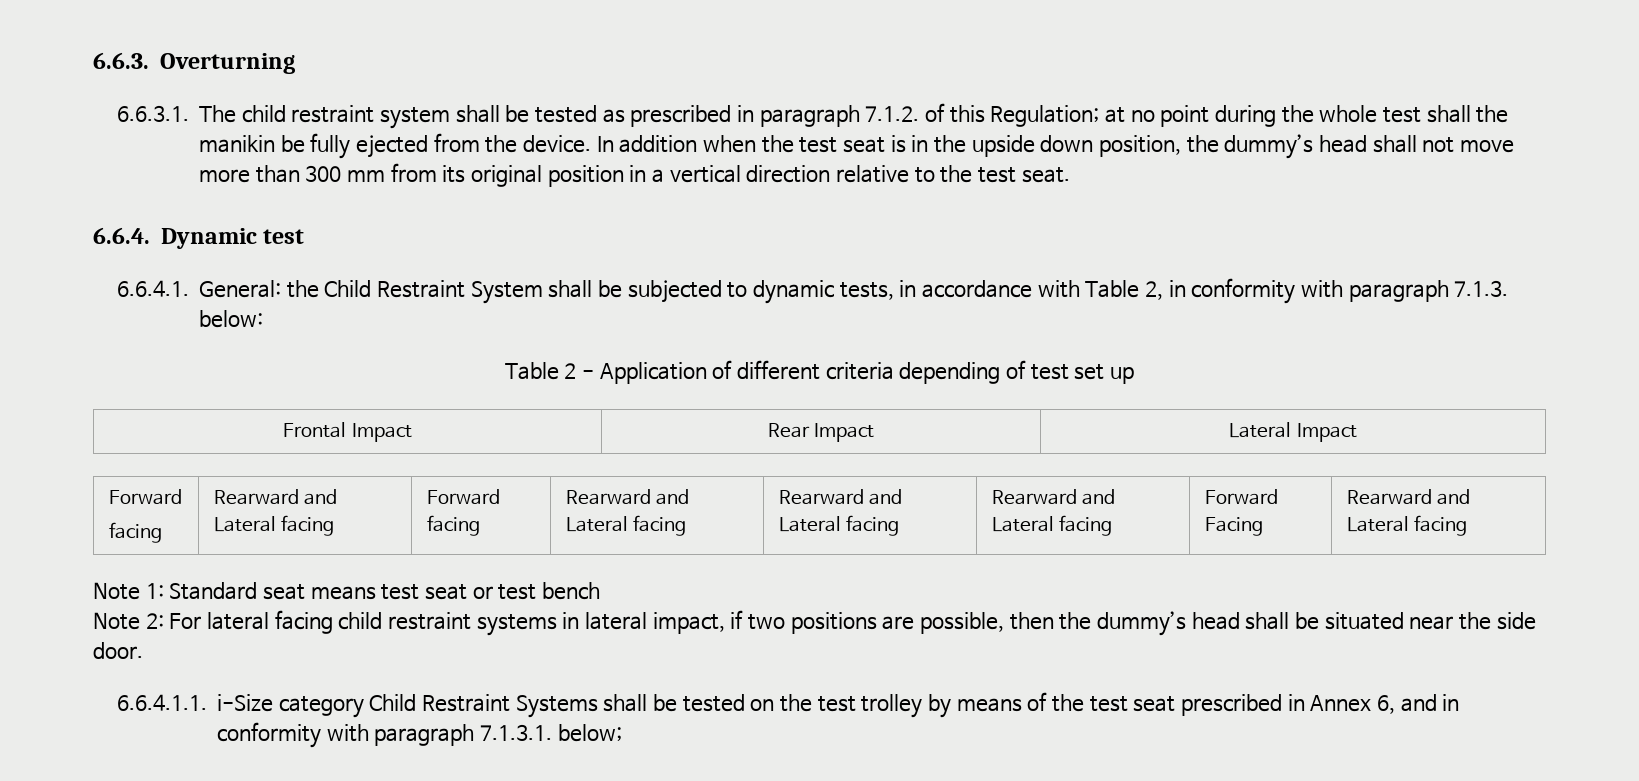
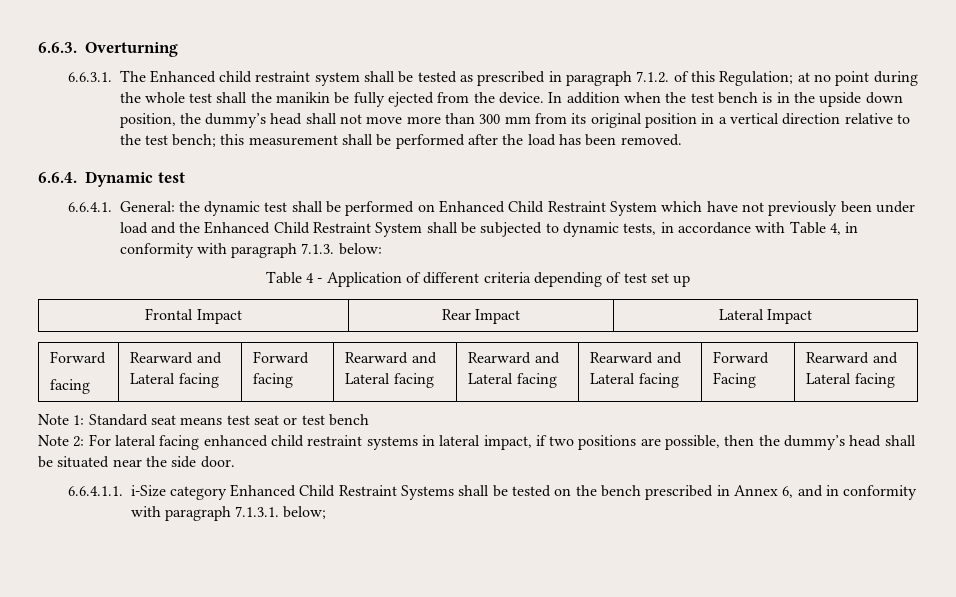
- 6.6.3.1. The child restraint system shall be tested as prescribed in paragraph 7.1.2. of this Regulation; at no point during the whole test shall the manikin be fully ejected from the device.
+ 6.6.3.1. The Enhanced child restraint system shall be tested as prescribed in paragraph 7.1.2. of this Regulation; at no point during the whole test shall the manikin be fully ejected from the device.
- In addition when the test seat is in the upside down position, the dummy’s head shall not move more than 300 mm from its original position in a vertical direction relative to the test seat.
+ In addition when the test bench is in the upside down position, the dummy’s head shall not move more than 300 mm from its original position in a vertical direction relative to the test bench; this measurement shall be performed after the load has been removed.
- 6.6.4.1. General: the Child Restraint System shall be subjected to dynamic tests, in accordance with Table 2, in conformity with paragraph 7.1.3. below:
+ 6.6.4.1. General: the dynamic test shall be performed on Enhanced Child Restraint System which have not previously been under load and the Enhanced Child Restraint System shall be subjected to dynamic tests, in accordance with Table 4, in conformity with paragraph 7.1.3. below:
- Table 2 - Application of different criteria depending of test set up
+ Table 4 - Application of different criteria depending of test set up
- Note 2: For lateral facing child restraint systems in lateral impact, if two positions are possible, then the dummy’s head shall be situated near the side door.
+ Note 2: For lateral facing enhanced child restraint systems in lateral impact, if two positions are possible, then the dummy’s head shall be situated near the side door.
- 6.6.4.1.1. i-Size category Child Restraint Systems shall be tested on the test trolley by means of the test seat prescribed in Annex 6, and in conformity with paragraph 7.1.3.1. below;
+ 6.6.4.1.1. i-Size category Enhanced Child Restraint Systems shall be tested on the bench prescribed in Annex 6, and in conformity with paragraph 7.1.3.1. below;

